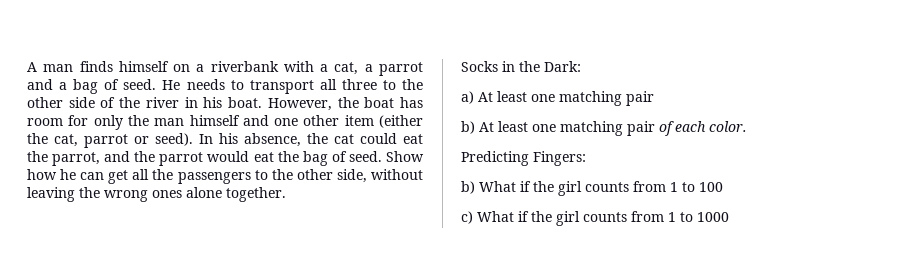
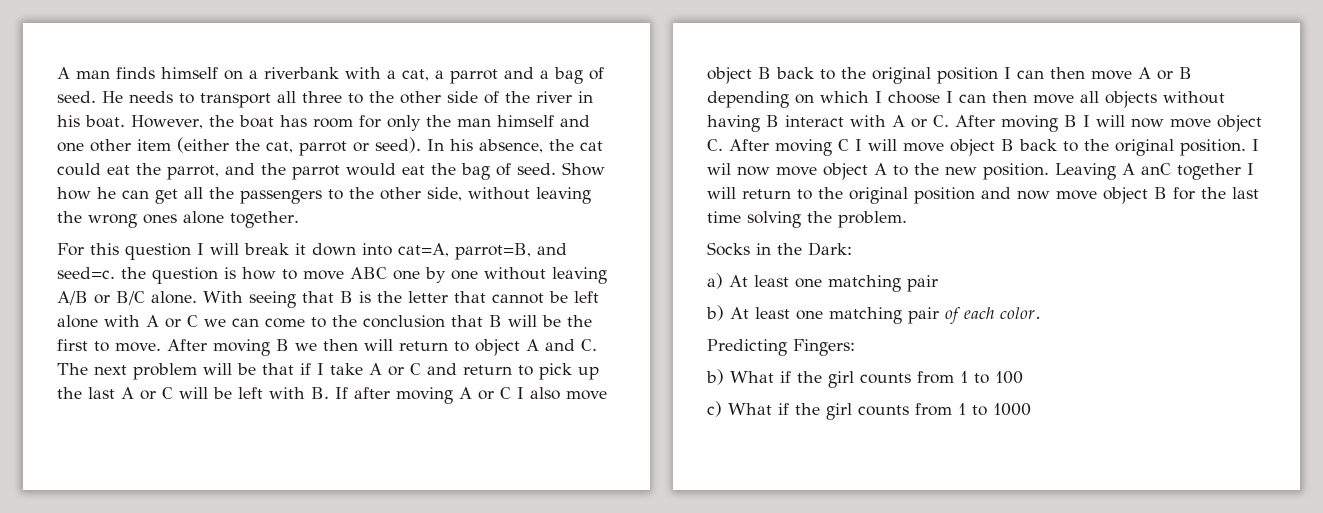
+ For this question I will break it down into cat=A, parrot=B, and seed=c. the question is how to move ABC one by one without leaving A/B or B/C alone. With seeing that B is the letter that cannot be left alone with A or C we can come to the conclusion that B will be the first to move. After moving B we then will return to object A and C. The next problem will be that if I take A or C and return to pick up the last A or C will be left with B. If after moving A or C I also move object B back to the original position I can then move A or B depending on which I choose I can then move all objects without having B interact with A or C. After moving B I will now move object C. After moving C I will move object B back to the original position. I wil now move object A to the new position. Leaving A anC together I will return to the original position and now move object B for the last time solving the problem.

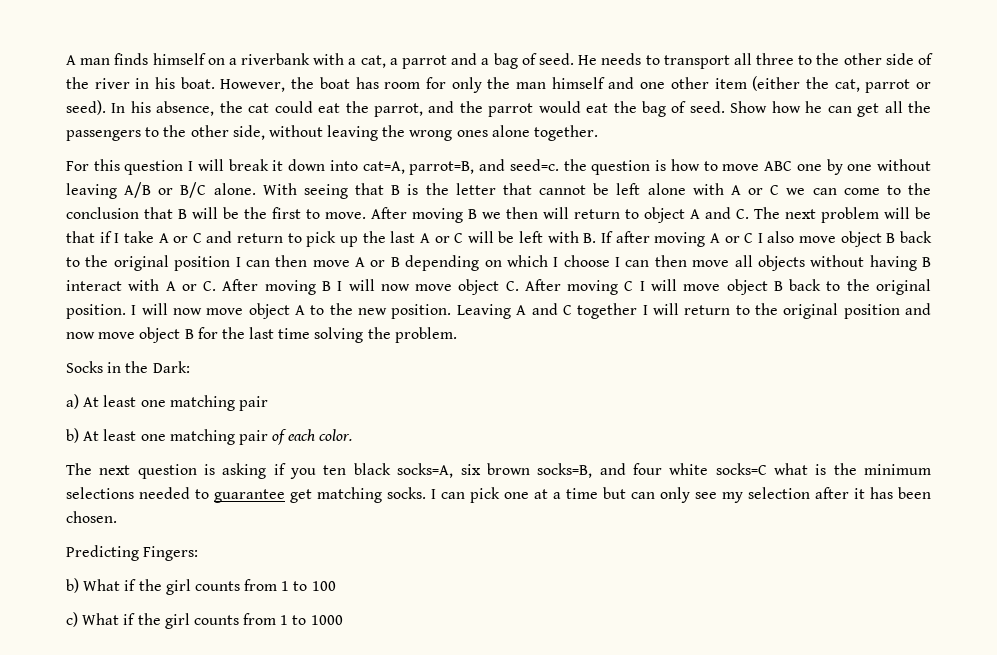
- I wil now move object A to the new position.
+ I will now move object A to the new position.
- Leaving A anC together I will return to the original position and now move object B for the last time solving the problem.
+ Leaving A and C together I will return to the original position and now move object B for the last time solving the problem.
+ The next question is asking if you ten black socks=A, six brown socks=B, and four white socks=C what is the minimum selections needed to guarantee get matching socks. I can pick one at a time but can only see my selection after it has been chosen.

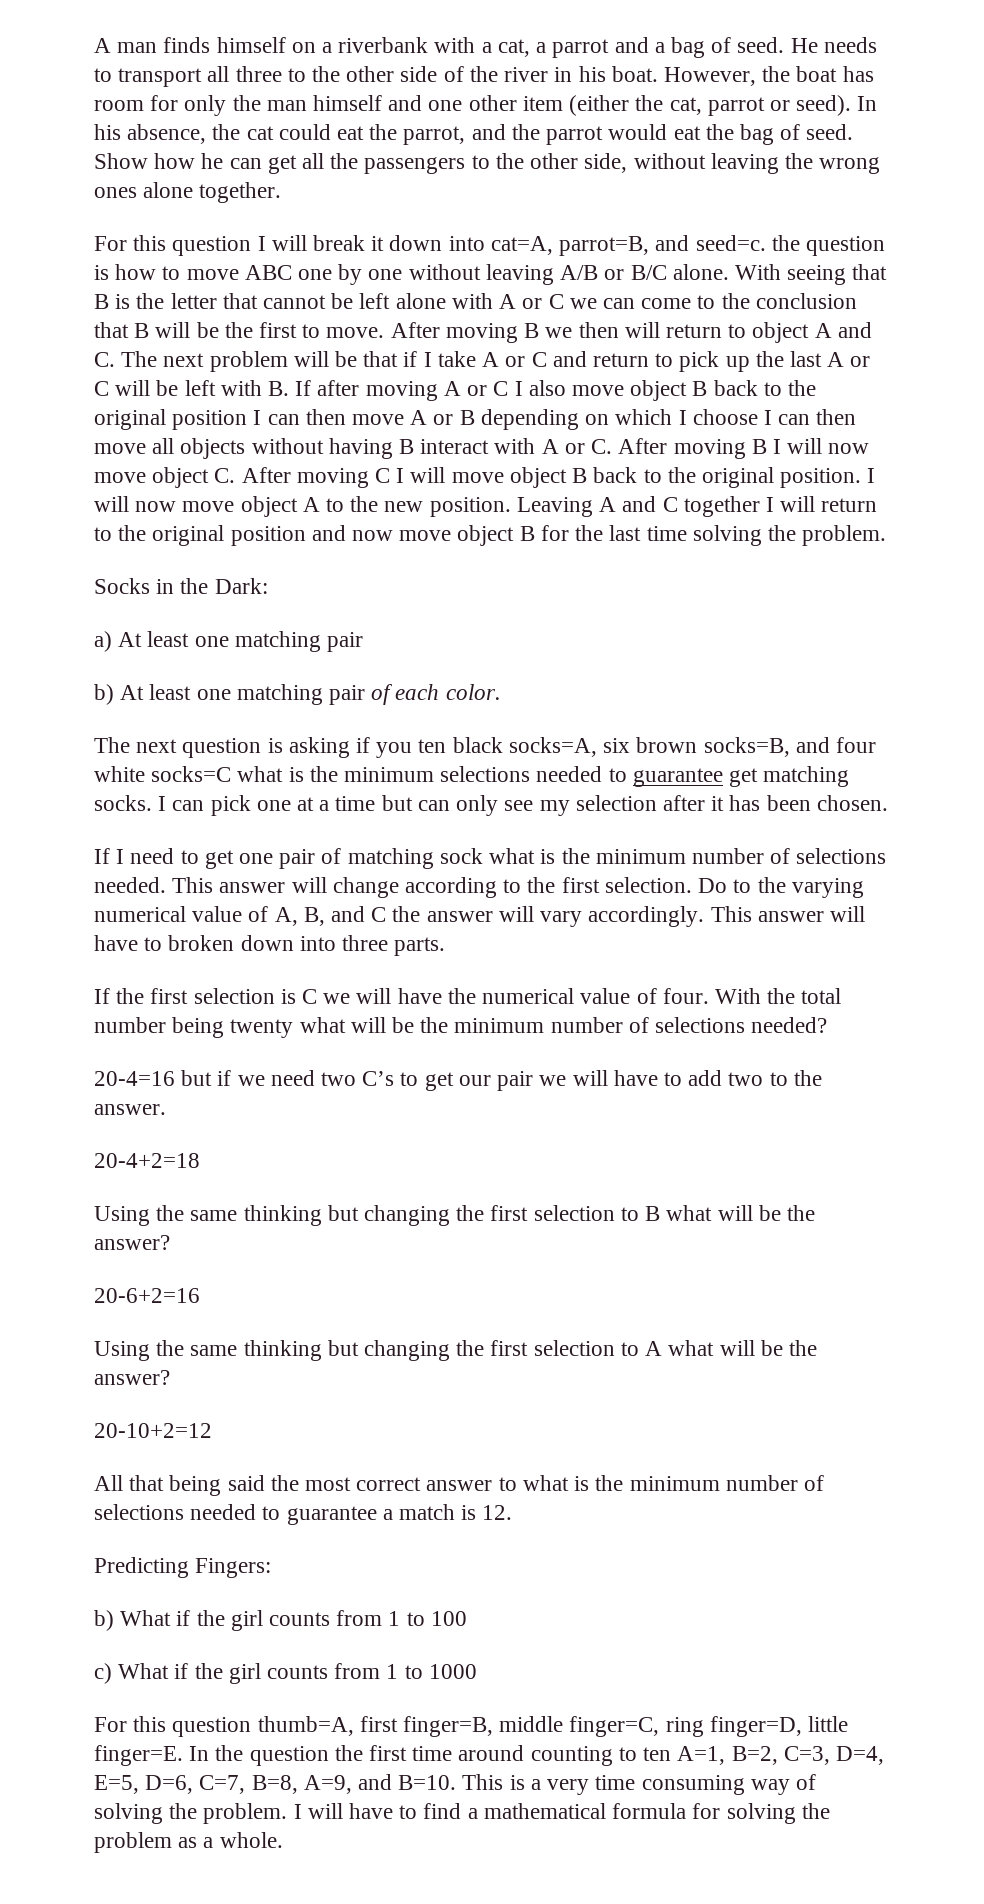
+ If I need to get one pair of matching sock what is the minimum number of selections needed. This answer will change according to the first selection. Do to the varying numerical value of A, B, and C the answer will vary accordingly. This answer will have to broken down into three parts.
+ If the first selection is C we will have the numerical value of four. With the total number being twenty what will be the minimum number of selections needed?
+ 20-4=16 but if we need two C’s to get our pair we will have to add two to the answer.
+ 20-4+2=18
+ Using the same thinking but changing the first selection to B what will be the answer?
+ 20-6+2=16
+ Using the same thinking but changing the first selection to A what will be the answer?
+ 20-10+2=12
+ All that being said the most correct answer to what is the minimum number of selections needed to guarantee a match is 12.
+ For this question thumb=A, first finger=B, middle finger=C, ring finger=D, little finger=E. In the question the first time around counting to ten A=1, B=2, C=3, D=4, E=5, D=6, C=7, B=8, A=9, and B=10. This is a very time consuming way of solving the problem. I will have to find a mathematical formula for solving the problem as a whole.

